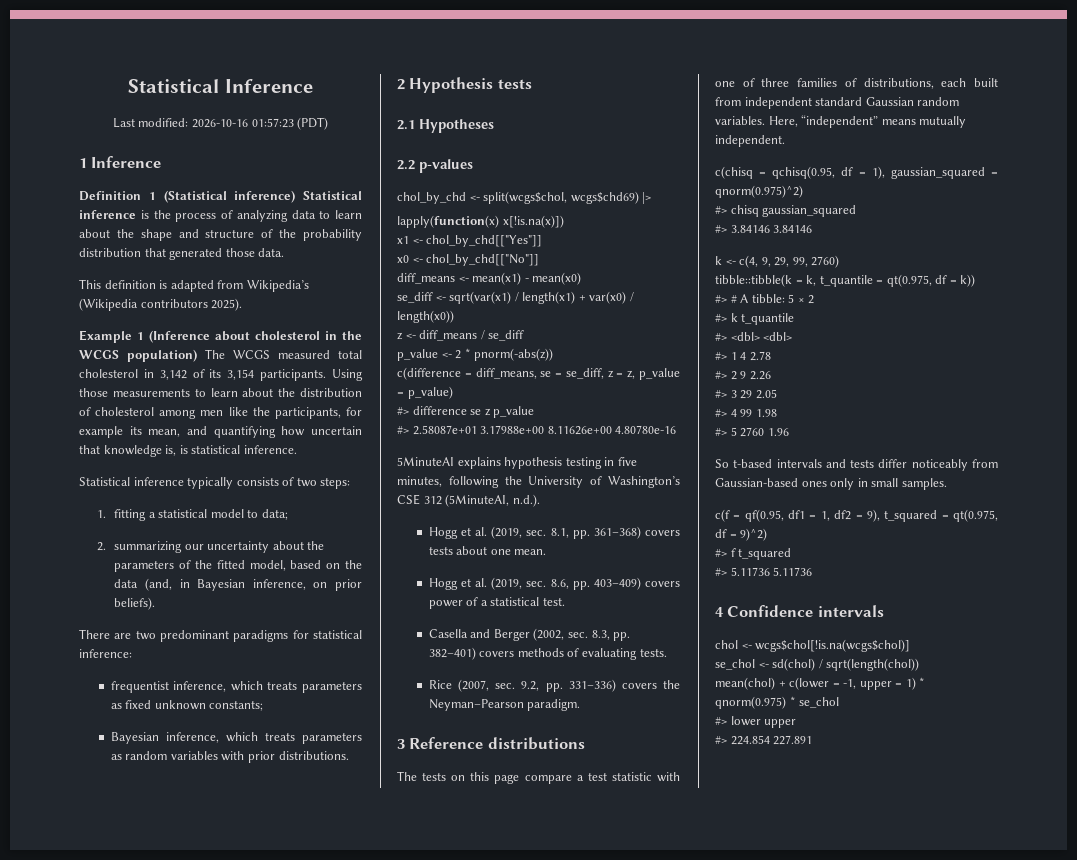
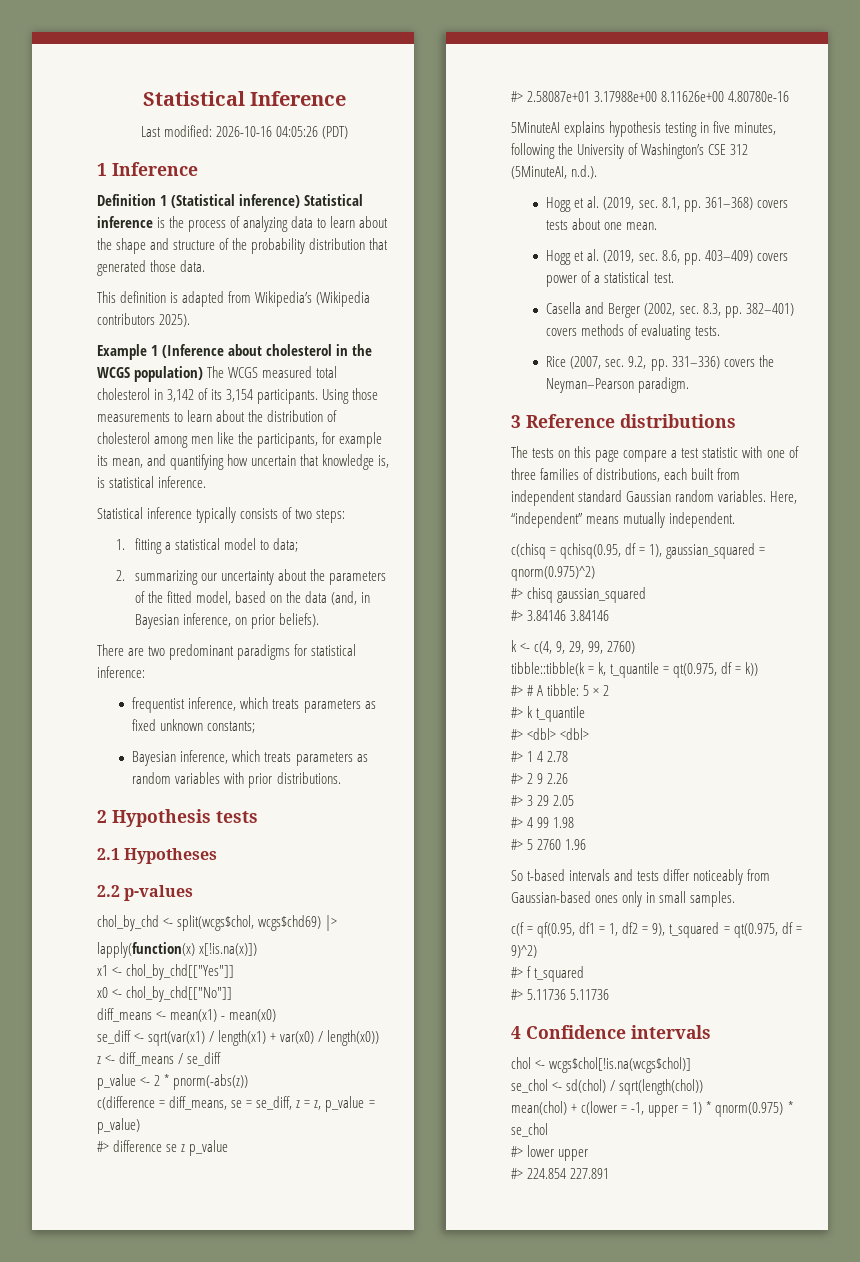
- Last modified: 2026-10-16 01:57:23 (PDT)
+ Last modified: 2026-10-16 04:05:26 (PDT)

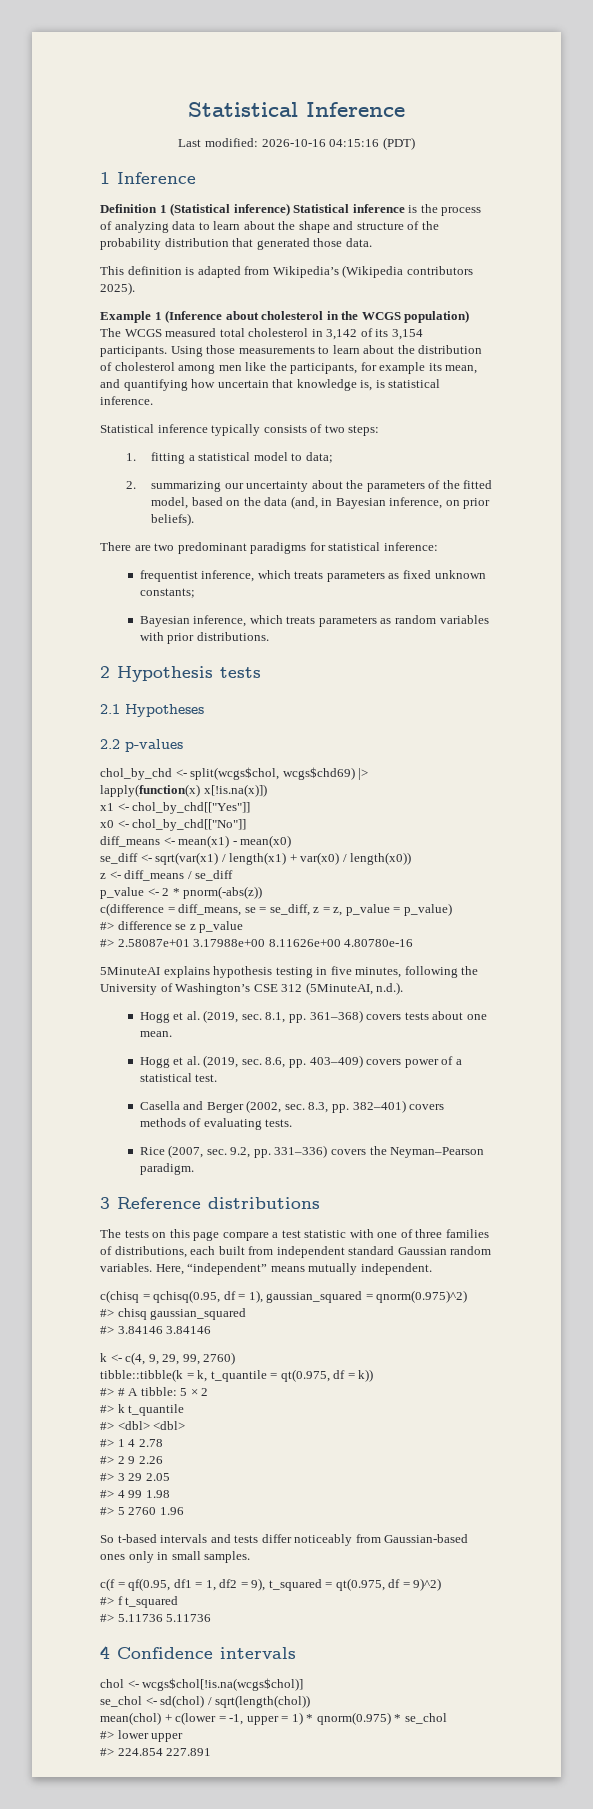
- Last modified: 2026-10-16 04:05:26 (PDT)
+ Last modified: 2026-10-16 04:15:16 (PDT)

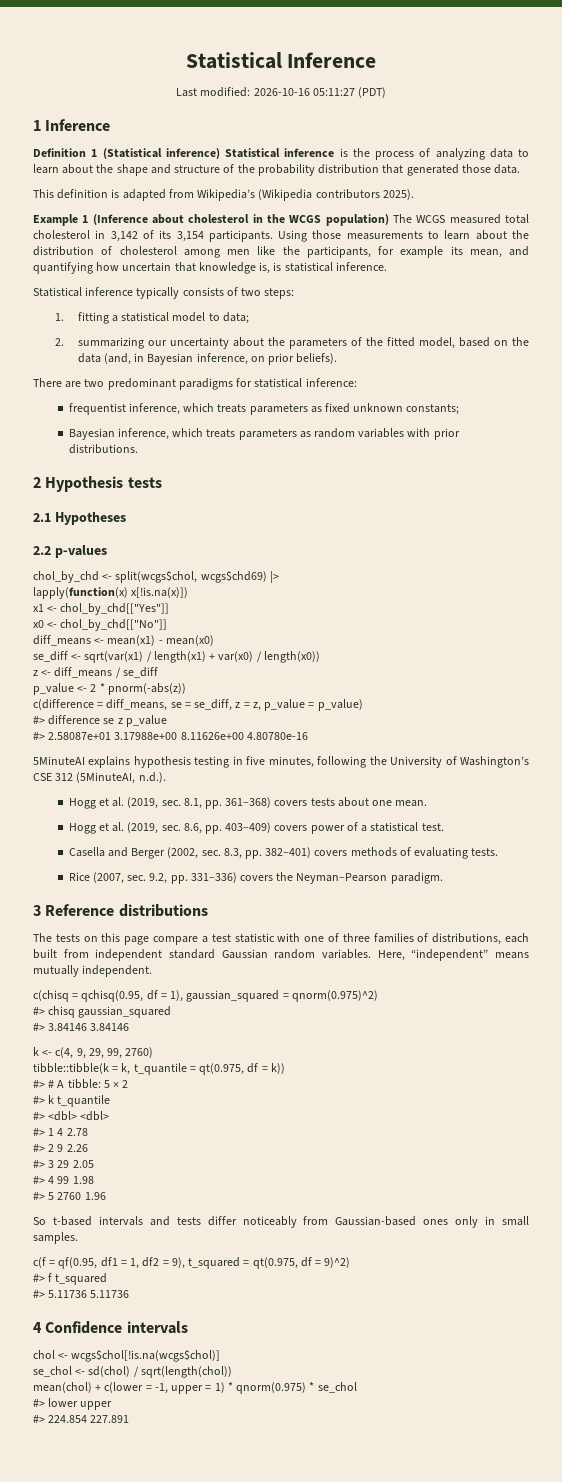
- Last modified: 2026-10-16 04:15:16 (PDT)
+ Last modified: 2026-10-16 05:11:27 (PDT)

